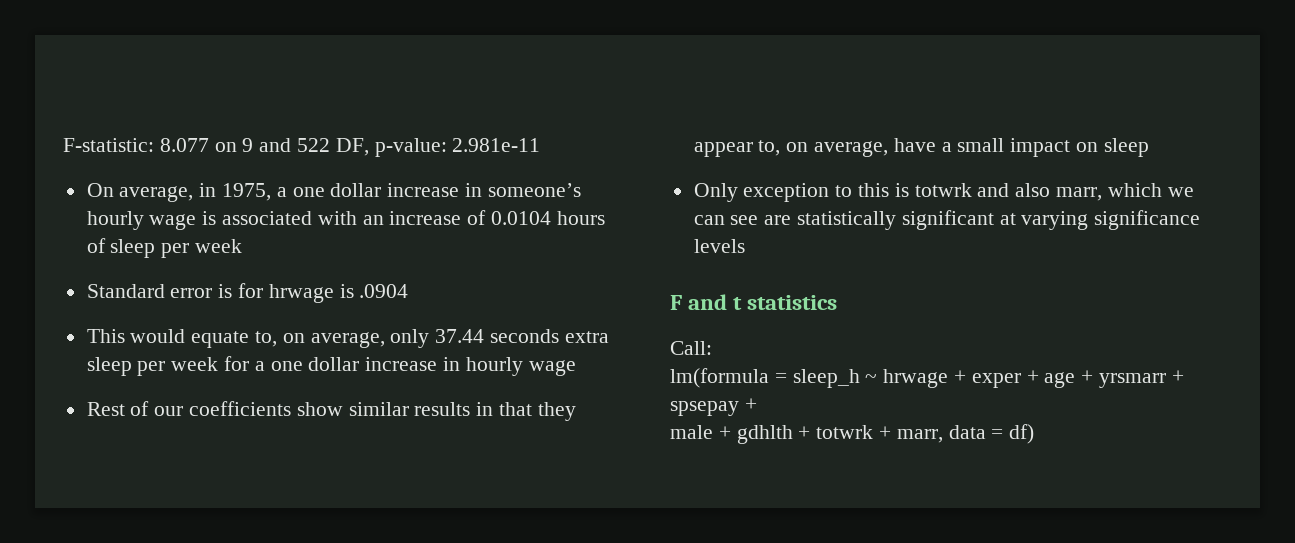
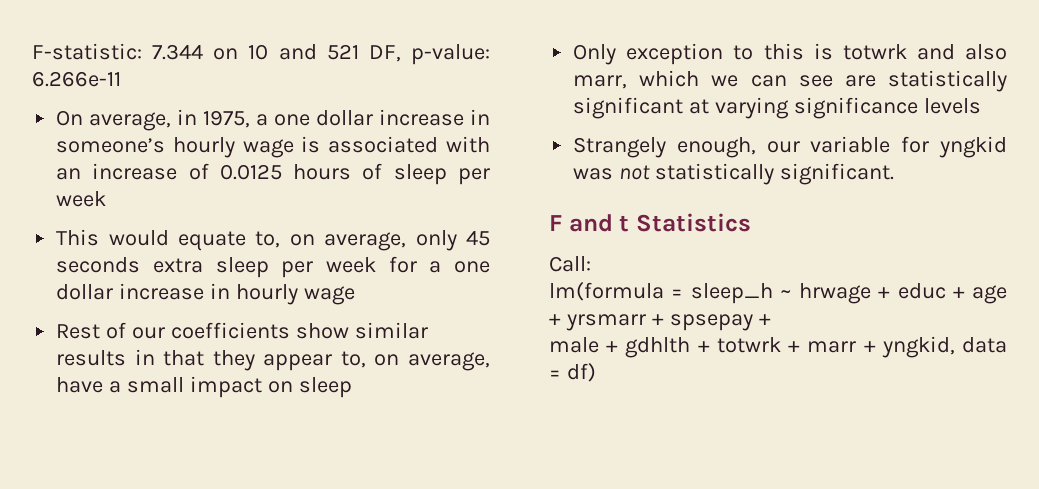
- F-statistic: 8.077 on 9 and 522 DF, p-value: 2.981e-11
+ F-statistic: 7.344 on 10 and 521 DF, p-value: 6.266e-11
- On average, in 1975, a one dollar increase in someone’s hourly wage is associated with an increase of 0.0104 hours of sleep per week
+ On average, in 1975, a one dollar increase in someone’s hourly wage is associated with an increase of 0.0125 hours of sleep per week
- Standard error is for hrwage is .0904
- This would equate to, on average, only 37.44 seconds extra sleep per week for a one dollar increase in hourly wage
+ This would equate to, on average, only 45 seconds extra sleep per week for a one dollar increase in hourly wage
+ Strangely enough, our variable for yngkid was not statistically significant.
- F and t statistics
+ F and t Statistics
- lm(formula = sleep_h ~ hrwage + exper + age + yrsmarr + spsepay +
+ lm(formula = sleep_h ~ hrwage + educ + age + yrsmarr + spsepay +
- male + gdhlth + totwrk + marr, data = df)
+ male + gdhlth + totwrk + marr + yngkid, data = df)

